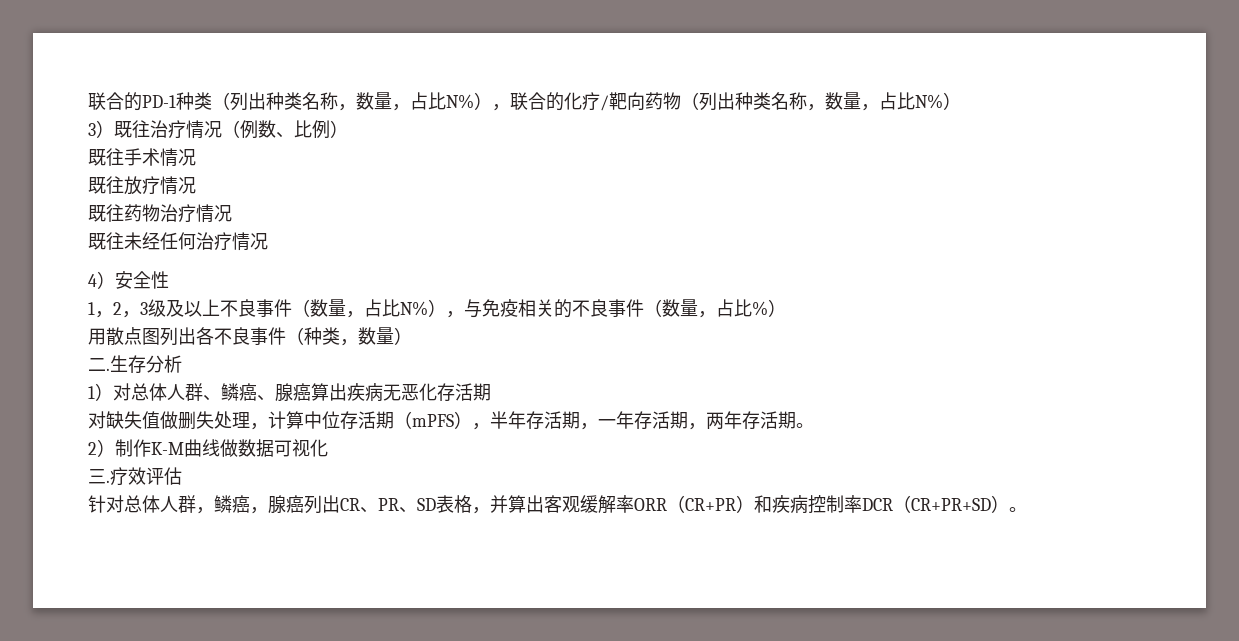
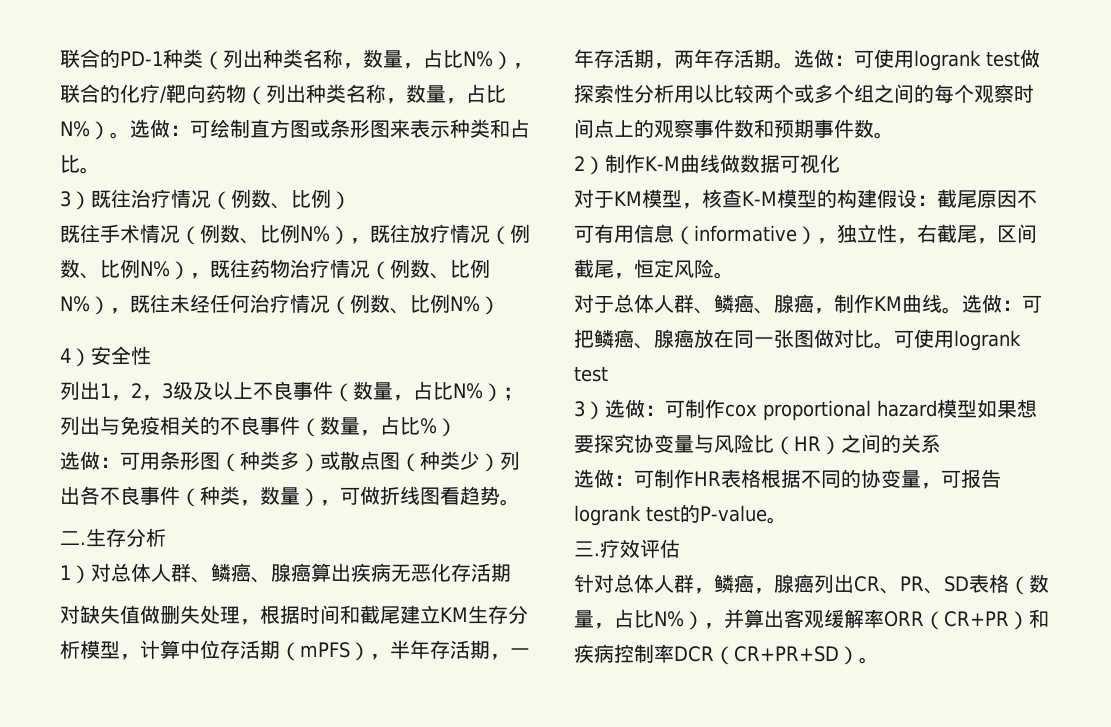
- 联合的PD-1种类（列出种类名称，数量，占比N%），联合的化疗/靶向药物（列出种类名称，数量，占比N%）
+ 联合的PD-1种类（列出种类名称，数量，占比N%），联合的化疗/靶向药物（列出种类名称，数量，占比N%）。选做：可绘制直方图或条形图来表示种类和占比。
- 既往手术情况
- 既往放疗情况
- 既往药物治疗情况
- 既往未经任何治疗情况
+ 既往手术情况（例数、比例N%），既往放疗情况（例数、比例N%），既往药物治疗情况（例数、比例N%），既往未经任何治疗情况（例数、比例N%）
- 1，2，3级及以上不良事件（数量，占比N%），与免疫相关的不良事件（数量，占比%）
+ 列出1，2，3级及以上不良事件（数量，占比N%）；列出与免疫相关的不良事件（数量，占比%）
- 用散点图列出各不良事件（种类，数量）
+ 选做：可用条形图（种类多）或散点图（种类少）列出各不良事件（种类，数量），可做折线图看趋势。
- 对缺失值做删失处理，计算中位存活期（mPFS），半年存活期，一年存活期，两年存活期。
+ 对缺失值做删失处理，根据时间和截尾建立KM生存分析模型，计算中位存活期（mPFS），半年存活期，一年存活期，两年存活期。选做：可使用logrank test做探索性分析用以比较两个或多个组之间的每个观察时间点上的观察事件数和预期事件数。
+ 对于KM模型，核查K-M模型的构建假设：截尾原因不可有用信息（informative），独立性，右截尾，区间截尾，恒定风险。
+ 对于总体人群、鳞癌、腺癌，制作KM曲线。选做：可把鳞癌、腺癌放在同一张图做对比。可使用logrank test
+ 3）选做：可制作cox proportional hazard模型如果想要探究协变量与风险比（HR）之间的关系
+ 选做：可制作HR表格根据不同的协变量，可报告logrank test的P-value。
- 针对总体人群，鳞癌，腺癌列出CR、PR、SD表格，并算出客观缓解率ORR（CR+PR）和疾病控制率DCR（CR+PR+SD）。
+ 针对总体人群，鳞癌，腺癌列出CR、PR、SD表格（数量，占比N%），并算出客观缓解率ORR（CR+PR）和疾病控制率DCR（CR+PR+SD）。

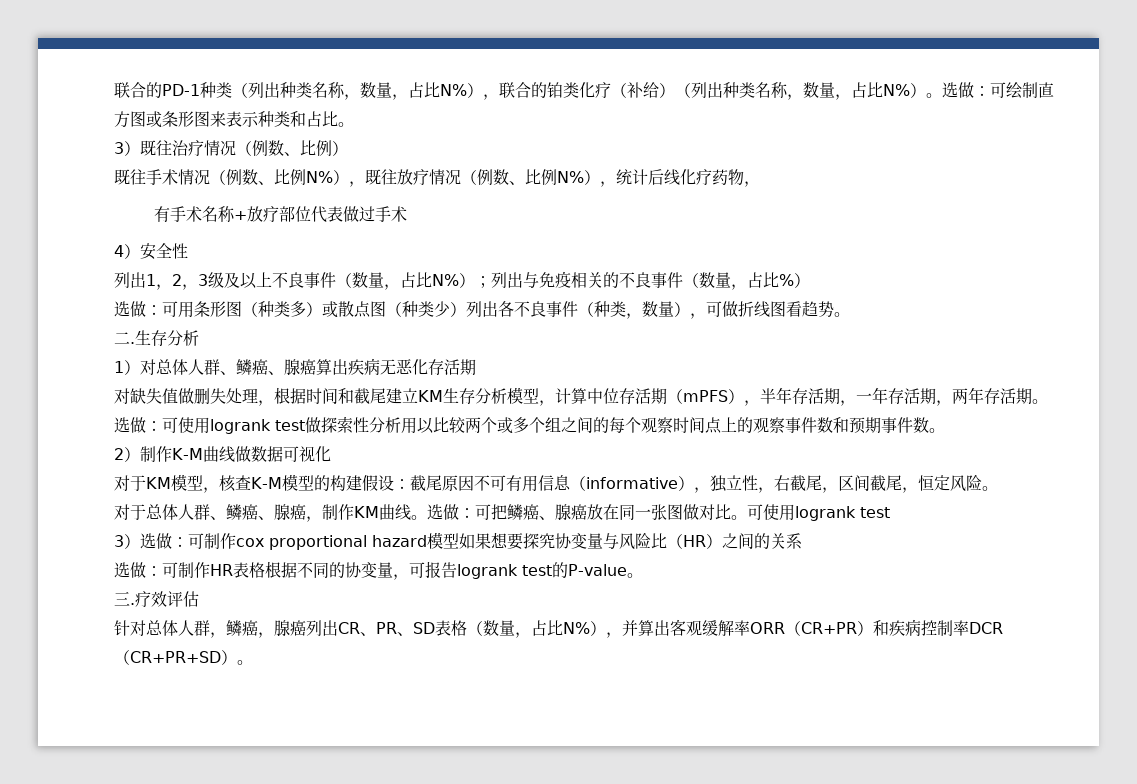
- 联合的PD-1种类（列出种类名称，数量，占比N%），联合的化疗/靶向药物（列出种类名称，数量，占比N%）。
+ 联合的PD-1种类（列出种类名称，数量，占比N%），联合的铂类化疗（补给）（列出种类名称，数量，占比N%）。
- 既往手术情况（例数、比例N%），既往放疗情况（例数、比例N%），既往药物治疗情况（例数、比例N%），既往未经任何治疗情况（例数、比例N%）
+ 既往手术情况（例数、比例N%），既往放疗情况（例数、比例N%），统计后线化疗药物，
+ 有手术名称+放疗部位代表做过手术

